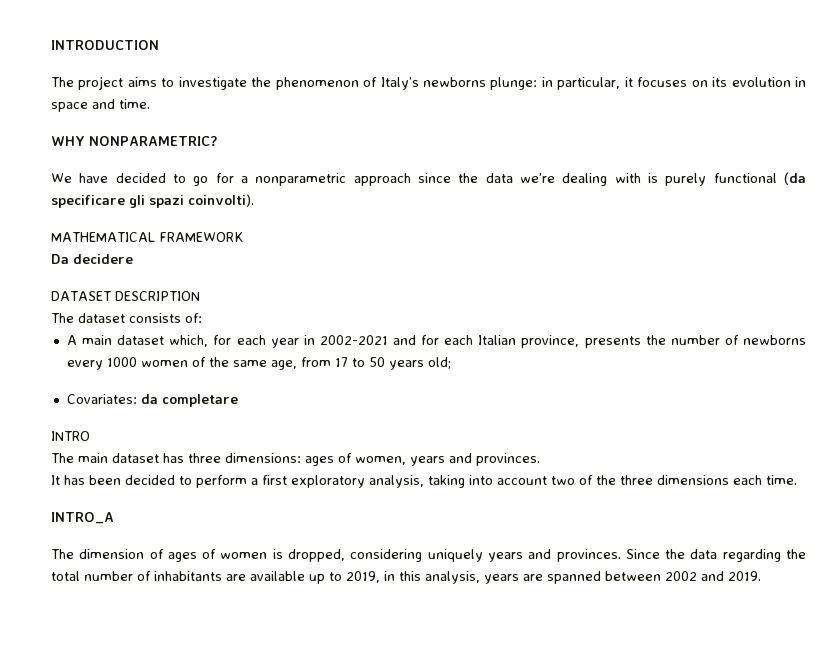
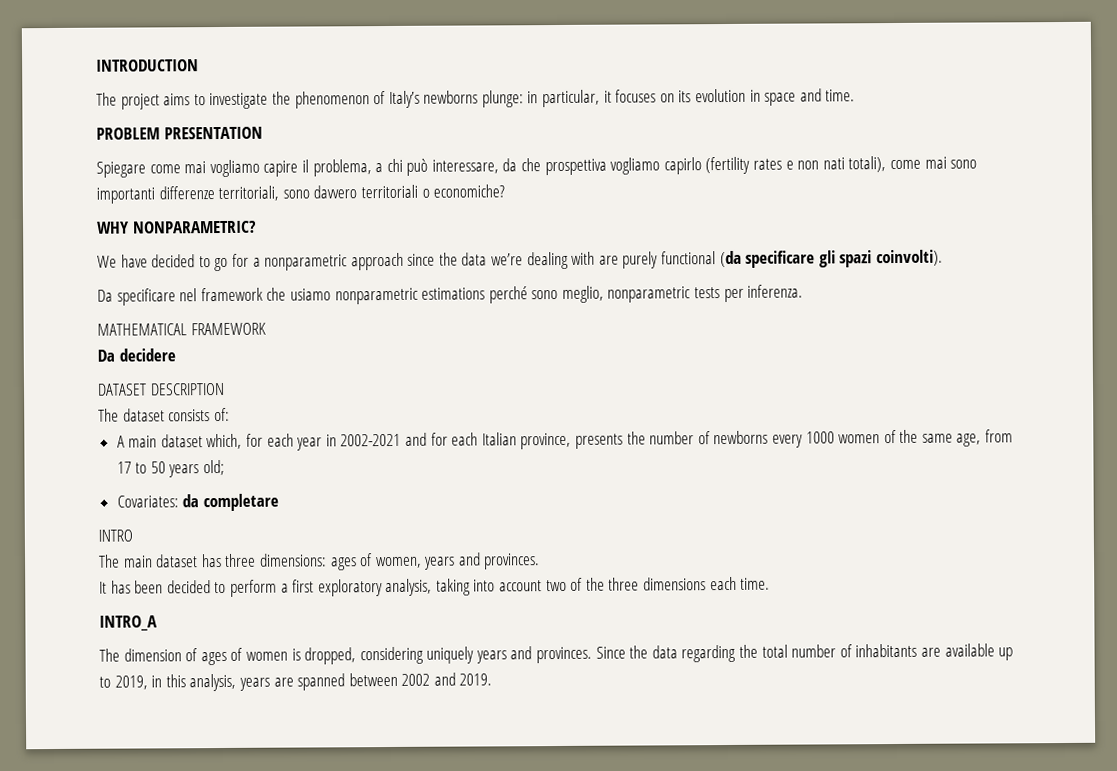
+ PROBLEM PRESENTATION
+ Spiegare come mai vogliamo capire il problema, a chi può interessare, da che prospettiva vogliamo capirlo (fertility rates e non nati totali), come mai sono importanti differenze territoriali, sono davvero territoriali o economiche?
- We have decided to go for a nonparametric approach since the data we’re dealing with is purely functional (da specificare gli spazi coinvolti).
+ We have decided to go for a nonparametric approach since the data we’re dealing with are purely functional (da specificare gli spazi coinvolti).
+ Da specificare nel framework che usiamo nonparametric estimations perché sono meglio, nonparametric tests per inferenza.

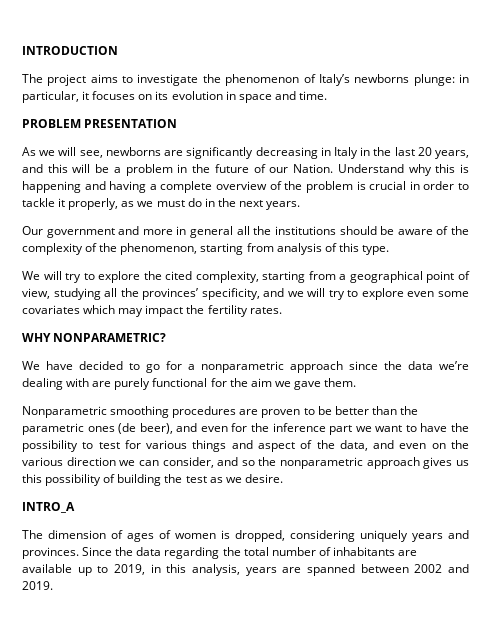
- Spiegare come mai vogliamo capire il problema, a chi può interessare, da che prospettiva vogliamo capirlo (fertility rates e non nati totali), come mai sono importanti differenze territoriali, sono davvero territoriali o economiche?
+ As we will see, newborns are significantly decreasing in Italy in the last 20 years, and this will be a problem in the future of our Nation. Understand why this is happening and having a complete overview of the problem is crucial in order to tackle it properly, as we must do in the next years.
+ Our government and more in general all the institutions should be aware of the complexity of the phenomenon, starting from analysis of this type.
+ We will try to explore the cited complexity, starting from a geographical point of view, studying all the provinces’ specificity, and we will try to explore even some covariates which may impact the fertility rates.
- We have decided to go for a nonparametric approach since the data we’re dealing with are purely functional (da specificare gli spazi coinvolti).
- Da specificare nel framework che usiamo nonparametric estimations perché sono meglio, nonparametric tests per inferenza.
- MATHEMATICAL FRAMEWORK
- Da decidere
- DATASET DESCRIPTION
- The dataset consists of:
- A main dataset which, for each year in 2002-2021 and for each Italian province, presents the number of newborns every 1000 women of the same age, from 17 to 50 years old;
- Covariates: da completare
- INTRO
- The main dataset has three dimensions: ages of women, years and provinces.
- It has been decided to perform a first exploratory analysis, taking into account two of the three dimensions each time.
+ We have decided to go for a nonparametric approach since the data we’re dealing with are purely functional for the aim we gave them.
+ Nonparametric smoothing procedures are proven to be better than the parametric ones (de beer), and even for the inference part we want to have the possibility to test for various things and aspect of the data, and even on the various direction we can consider, and so the nonparametric approach gives us this possibility of building the test as we desire.

